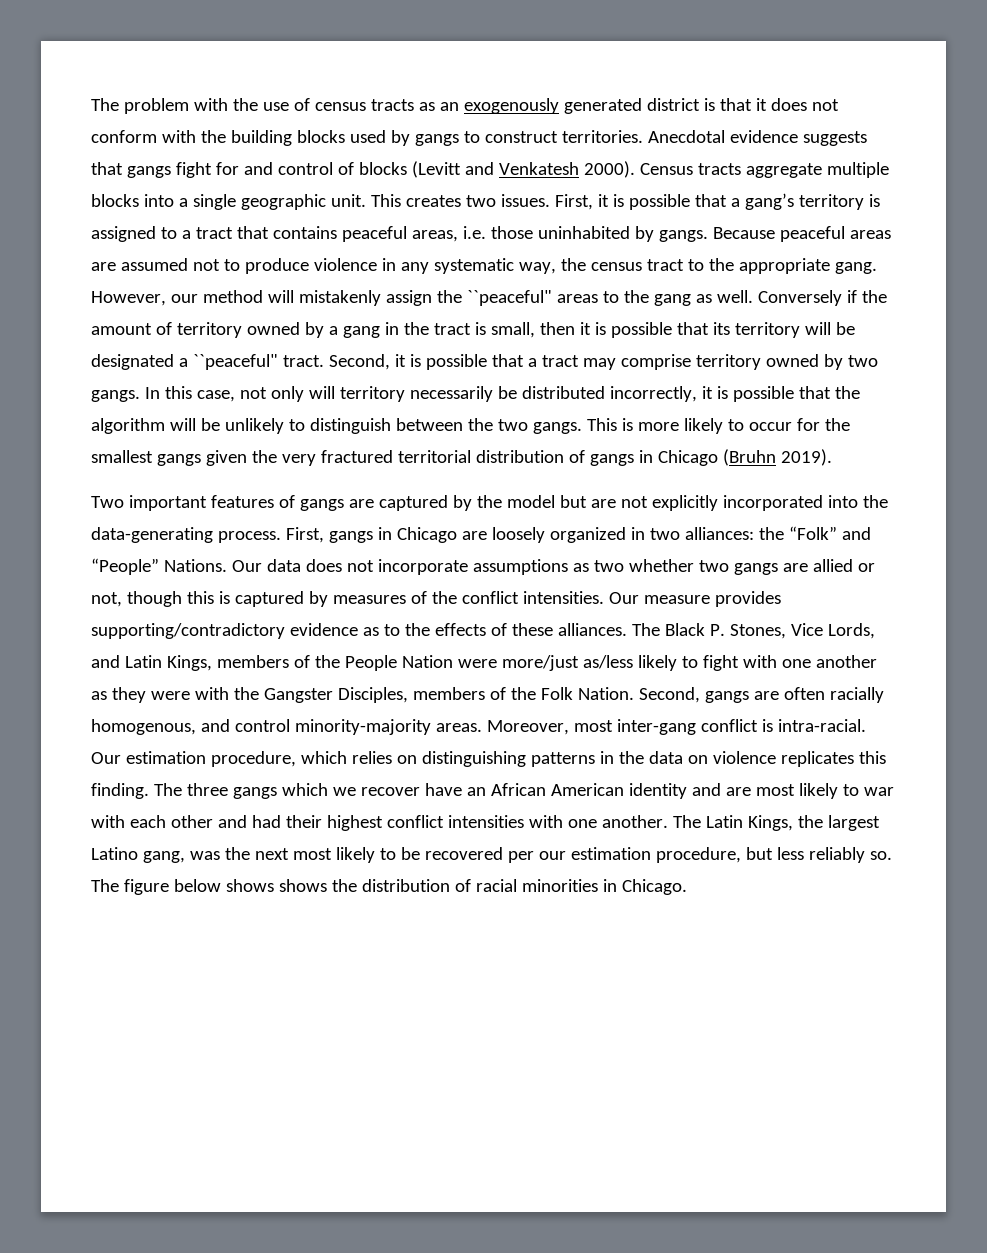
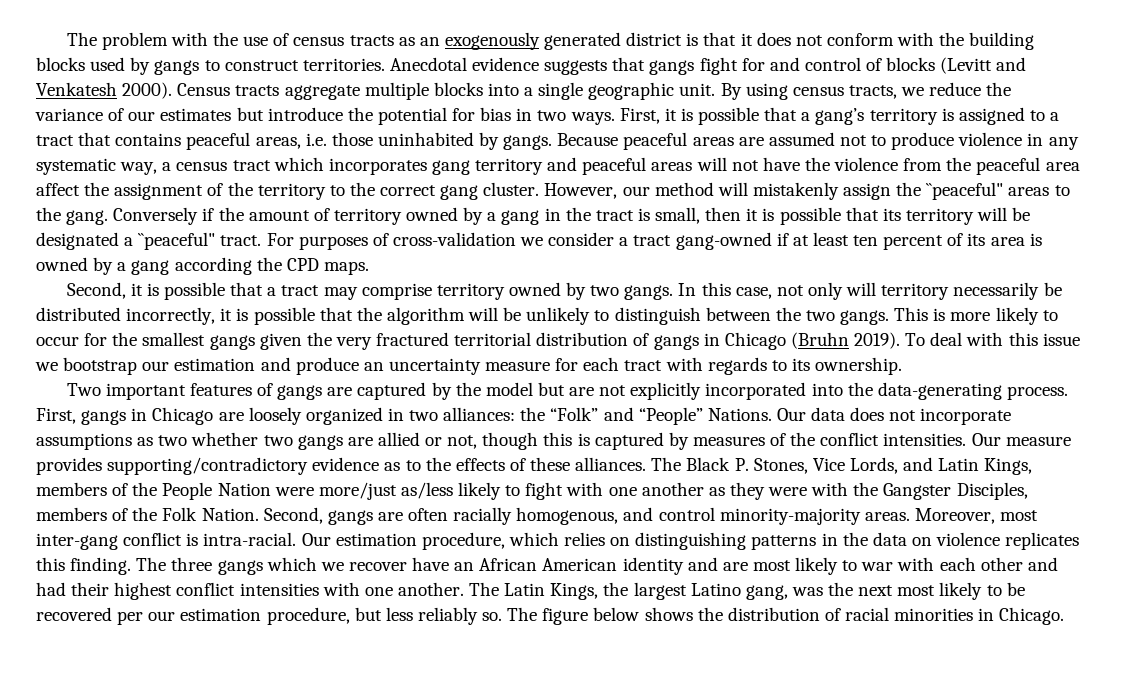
- This creates two issues.
+ By using census tracts, we reduce the variance of our estimates but introduce the potential for bias in two ways.
- Because peaceful areas are assumed not to produce violence in any systematic way, the census tract to the appropriate gang.
+ Because peaceful areas are assumed not to produce violence in any systematic way, a census tract which incorporates gang territory and peaceful areas will not have the violence from the peaceful area affect the assignment of the territory to the correct gang cluster.
- However, our method will mistakenly assign the ``peaceful" areas to the gang as well.
+ However, our method will mistakenly assign the ``peaceful" areas to the gang.
- Conversely if the amount of territory owned by a gang in the tract is small, then it is possible that its territory will be designated a ``peaceful" tract. Second, it is possible that a tract may comprise territory owned by two gangs.
+ Conversely if the amount of territory owned by a gang in the tract is small, then it is possible that its territory will be designated a ``peaceful" tract. For purposes of cross-validation we consider a tract gang-owned if at least ten percent of its area is owned by a gang according the CPD maps.
+ Second, it is possible that a tract may comprise territory owned by two gangs.
+ To deal with this issue we bootstrap our estimation and produce an uncertainty measure for each tract with regards to its ownership.
- The figure below shows shows the distribution of racial minorities in Chicago.
+ The figure below shows the distribution of racial minorities in Chicago.

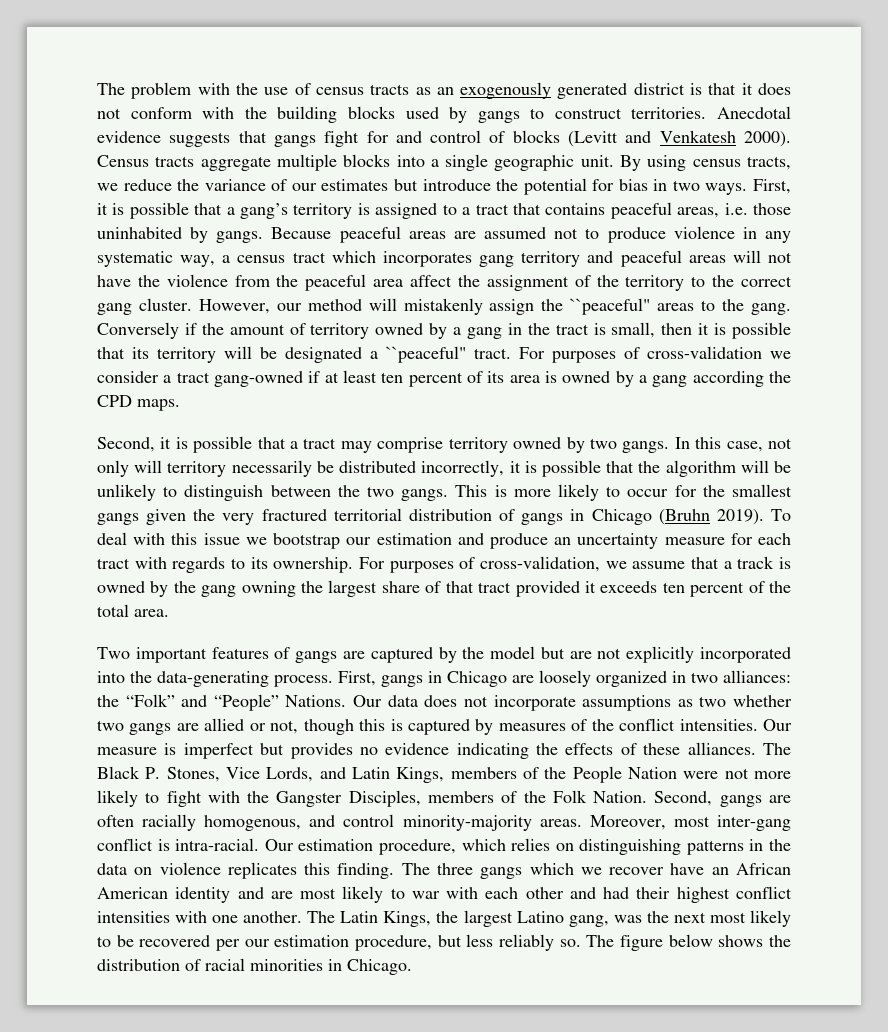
+ For purposes of cross-validation, we assume that a track is owned by the gang owning the largest share of that tract provided it exceeds ten percent of the total area.
- Our measure provides supporting/contradictory evidence as to the effects of these alliances.
+ Our measure is imperfect but provides no evidence indicating the effects of these alliances.
- The Black P. Stones, Vice Lords, and Latin Kings, members of the People Nation were more/just as/less likely to fight with one another as they were with the Gangster Disciples, members of the Folk Nation.
+ The Black P. Stones, Vice Lords, and Latin Kings, members of the People Nation were not more likely to fight with the Gangster Disciples, members of the Folk Nation.

